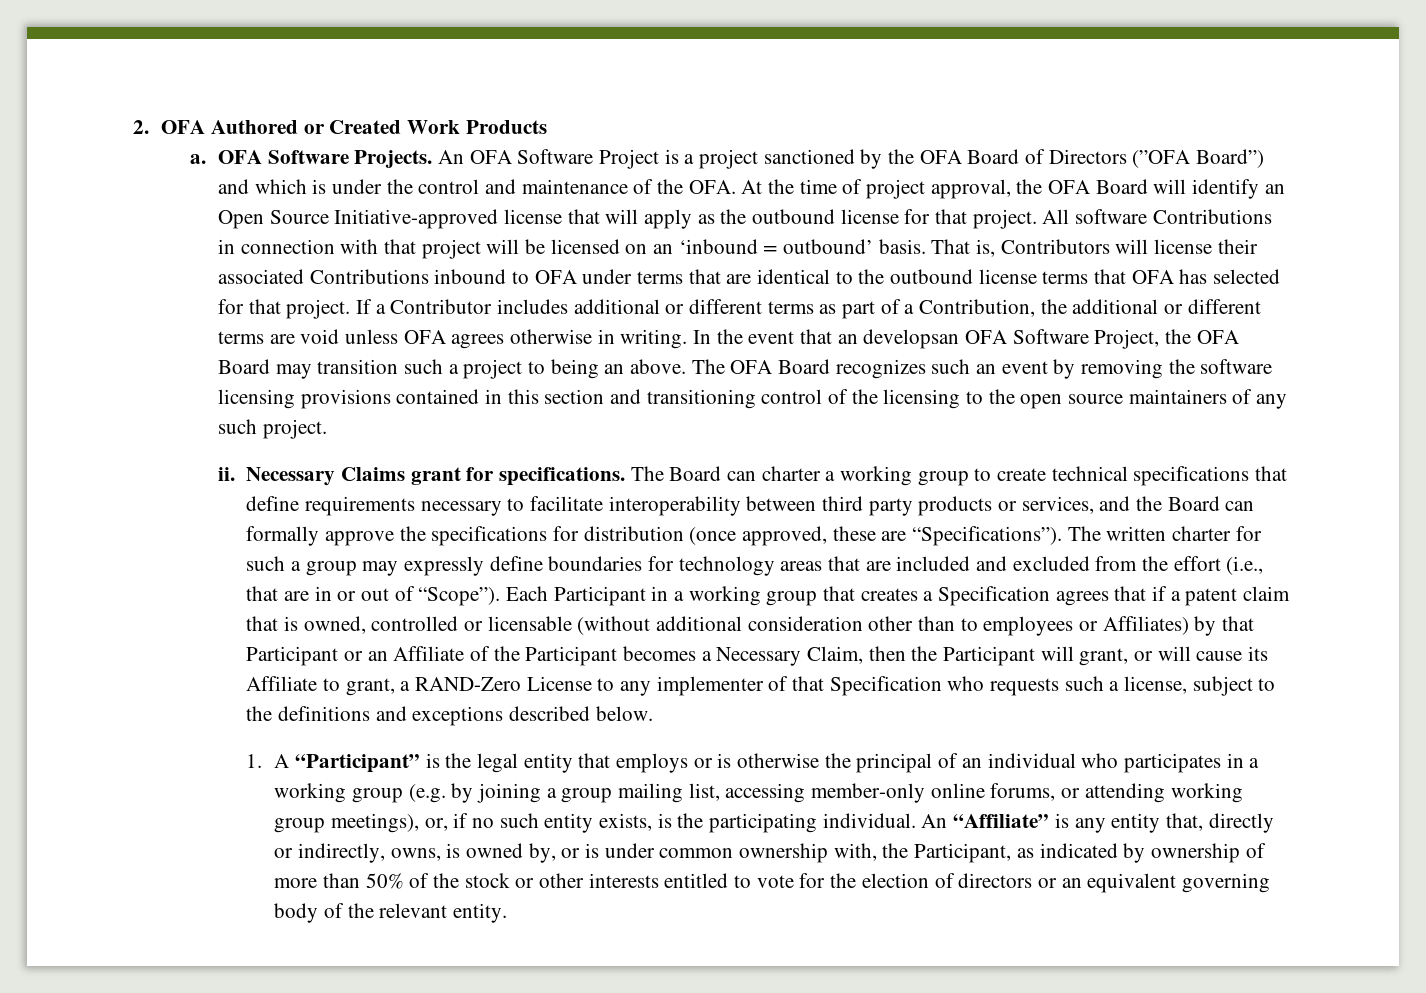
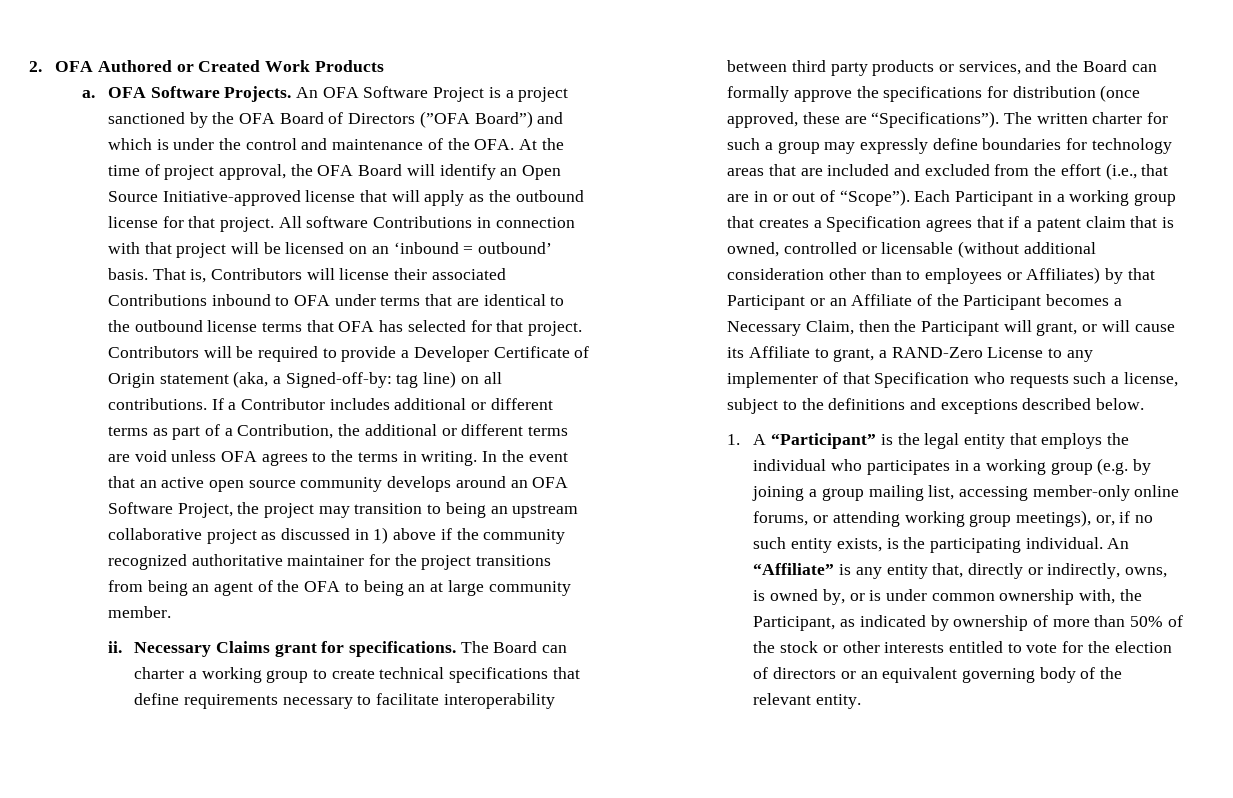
+ Contributors will be required to provide a Developer Certificate of Origin statement (aka, a Signed-off-by: tag line) on all contributions.
- If a Contributor includes additional or different terms as part of a Contribution, the additional or different terms are void unless OFA agrees otherwise in writing.
+ If a Contributor includes additional or different terms as part of a Contribution, the additional or different terms are void unless OFA agrees to the terms in writing.
- In the event that an developsan OFA Software Project, the OFA Board may transition such a project to being an above. The OFA Board recognizes such an event by removing the software licensing provisions contained in this section and transitioning control of the licensing to the open source maintainers of any such project.
+ In the event that an active open source community develops around an OFA Software Project, the project may transition to being an upstream collaborative project as discussed in 1) above if the community recognized authoritative maintainer for the project transitions from being an agent of the OFA to being an at large community member.
- 1. A “Participant” is the legal entity that employs or is otherwise the principal of an individual who participates in a working group (e.g. by joining a group mailing list, accessing member-only online forums, or attending working group meetings), or, if no such entity exists, is the participating individual.
+ 1. A “Participant” is the legal entity that employs the individual who participates in a working group (e.g. by joining a group mailing list, accessing member-only online forums, or attending working group meetings), or, if no such entity exists, is the participating individual.

